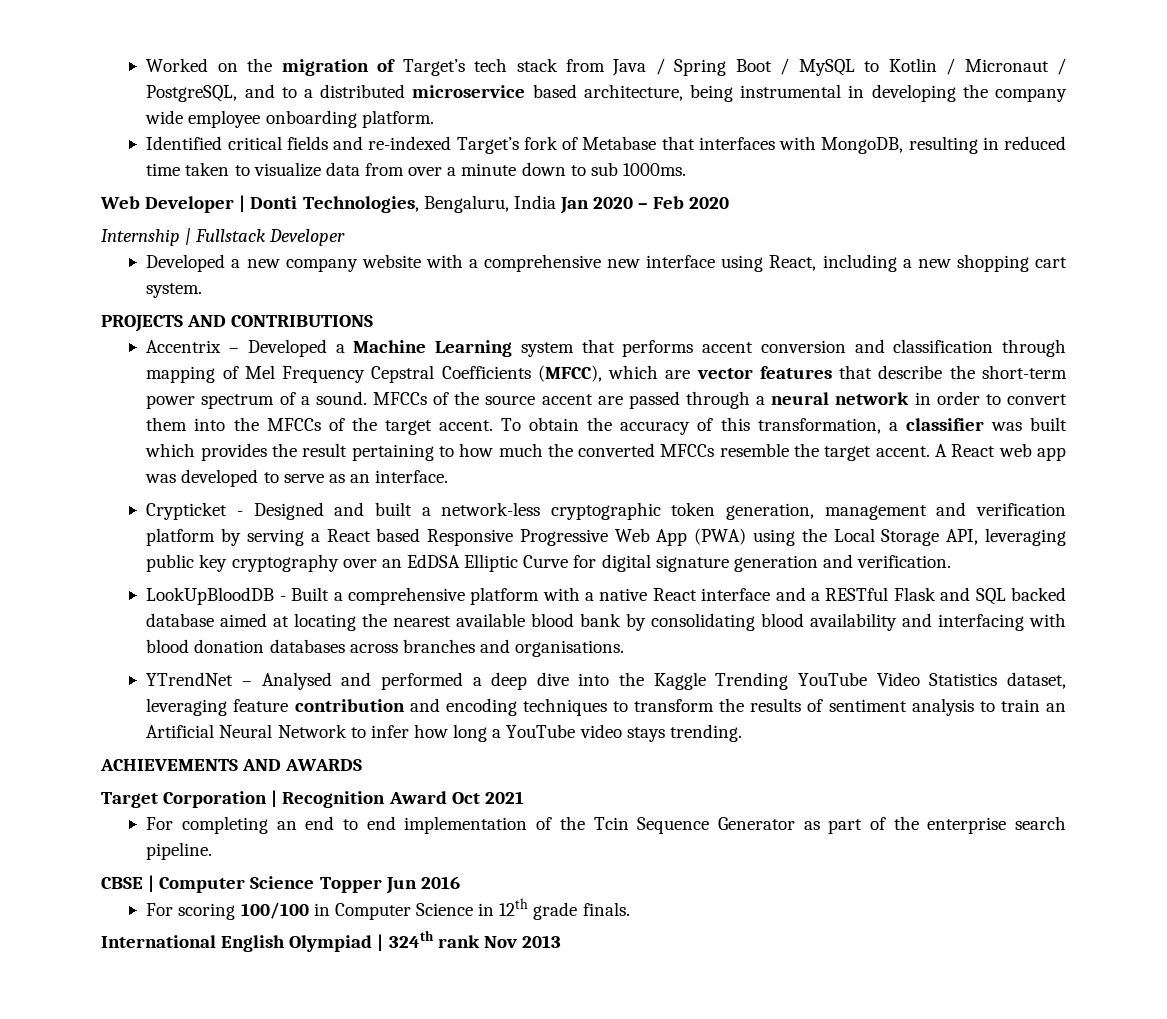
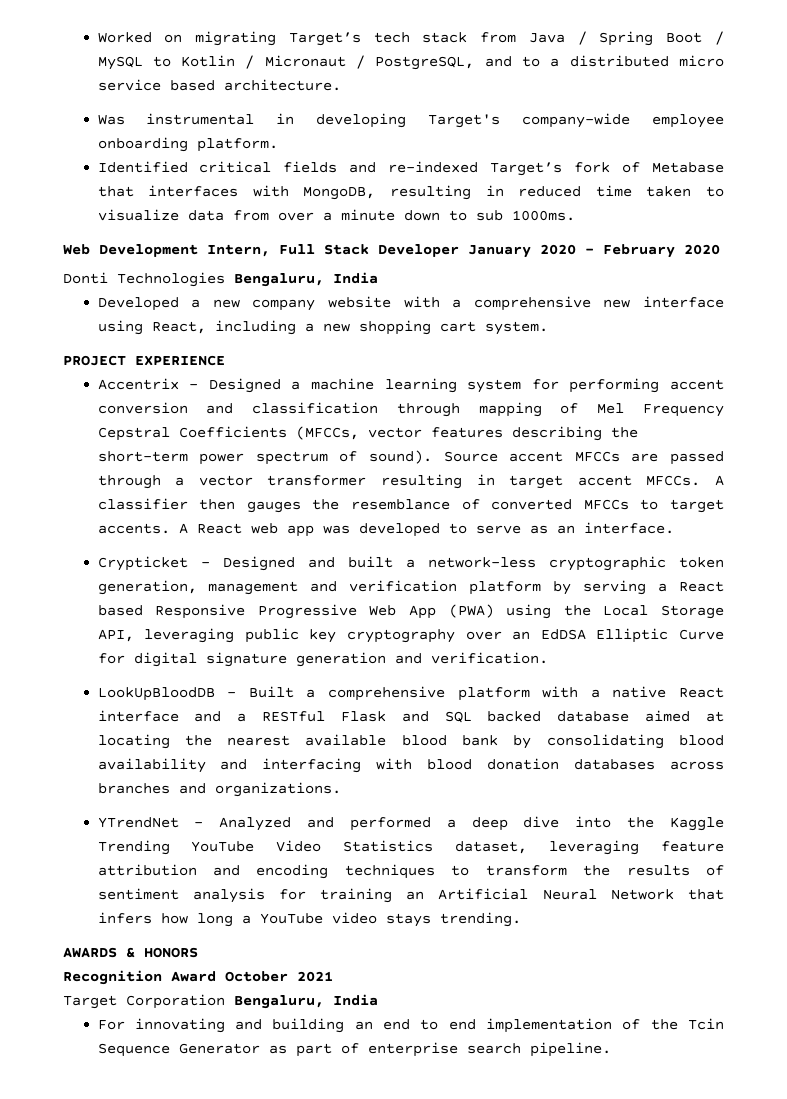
- Worked on the migration of Target’s tech stack from Java / Spring Boot / MySQL to Kotlin / Micronaut / PostgreSQL, and to a distributed microservice based architecture, being instrumental in developing the company wide employee onboarding platform.
+ Worked on migrating Target’s tech stack from Java / Spring Boot / MySQL to Kotlin / Micronaut / PostgreSQL, and to a distributed micro service based architecture.
+ Was instrumental in developing Target's company-wide employee onboarding platform.
- Web Developer | Donti Technologies, Bengaluru, India Jan 2020 – Feb 2020
- Internship | Fullstack Developer
+ Web Development Intern, Full Stack Developer January 2020 - February 2020
+ Donti Technologies Bengaluru, India
- PROJECTS AND CONTRIBUTIONS
+ PROJECT EXPERIENCE
- Accentrix – Developed a Machine Learning system that performs accent conversion and classification through mapping of Mel Frequency Cepstral Coefficients (MFCC), which are vector features that describe the short-term power spectrum of a sound. MFCCs of the source accent are passed through a neural network in order to convert them into the MFCCs of the target accent. To obtain the accuracy of this transformation, a classifier was built which provides the result pertaining to how much the converted MFCCs resemble the target accent.
+ Accentrix – Designed a machine learning system for performing accent conversion and classification through mapping of Mel Frequency Cepstral Coefficients (MFCCs, vector features describing the short-term power spectrum of sound). Source accent MFCCs are passed through a vector transformer resulting in target accent MFCCs. A classifier then gauges the resemblance of converted MFCCs to target accents.
- LookUpBloodDB - Built a comprehensive platform with a native React interface and a RESTful Flask and SQL backed database aimed at locating the nearest available blood bank by consolidating blood availability and interfacing with blood donation databases across branches and organisations.
+ LookUpBloodDB - Built a comprehensive platform with a native React interface and a RESTful Flask and SQL backed database aimed at locating the nearest available blood bank by consolidating blood availability and interfacing with blood donation databases across branches and organizations.
- YTrendNet – Analysed and performed a deep dive into the Kaggle Trending YouTube Video Statistics dataset, leveraging feature contribution and encoding techniques to transform the results of sentiment analysis to train an Artificial Neural Network to infer how long a YouTube video stays trending.
+ YTrendNet – Analyzed and performed a deep dive into the Kaggle Trending YouTube Video Statistics dataset, leveraging feature attribution and encoding techniques to transform the results of sentiment analysis for training an Artificial Neural Network that infers how long a YouTube video stays trending.
- ACHIEVEMENTS AND AWARDS
- Target Corporation | Recognition Award Oct 2021
- For completing an end to end implementation of the Tcin Sequence Generator as part of the enterprise search pipeline.
+ AWARDS & HONORS
+ Recognition Award October 2021
+ Target Corporation Bengaluru, India
+ For innovating and building an end to end implementation of the Tcin Sequence Generator as part of enterprise search pipeline.
- CBSE | Computer Science Topper Jun 2016
- For scoring 100/100 in Computer Science in 12th grade finals.
- International English Olympiad | 324th rank Nov 2013

